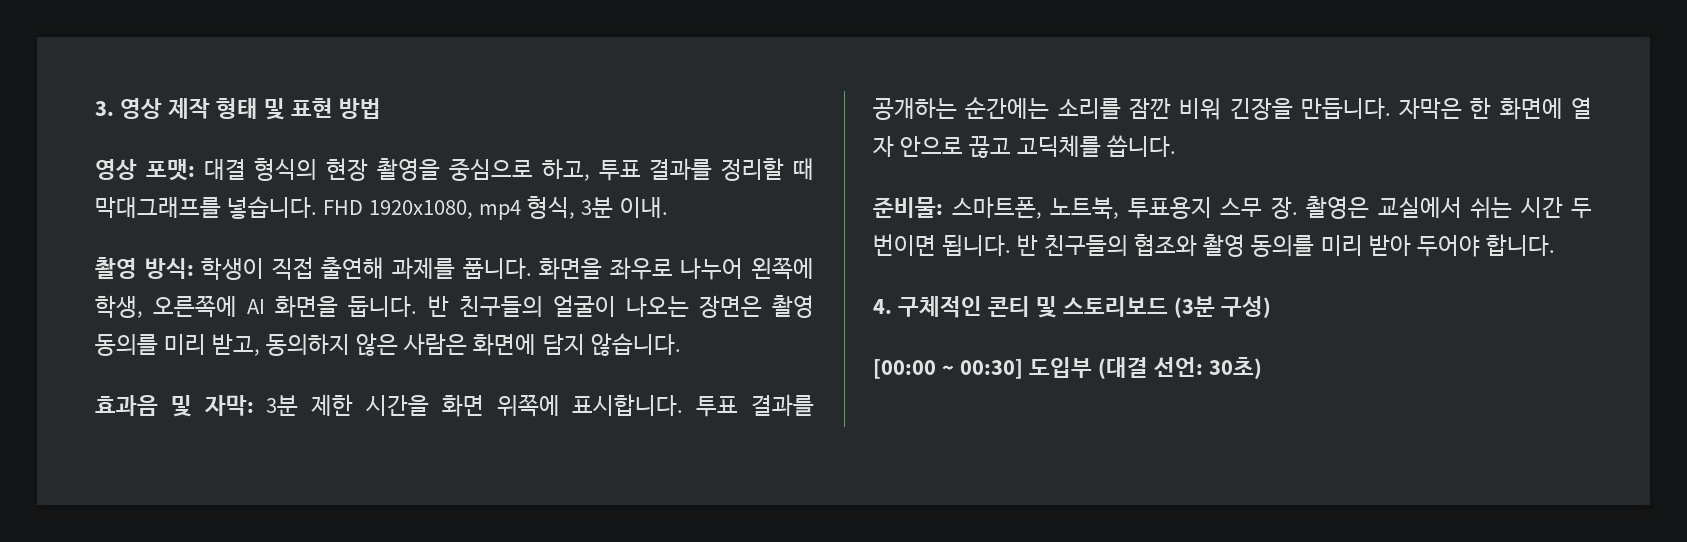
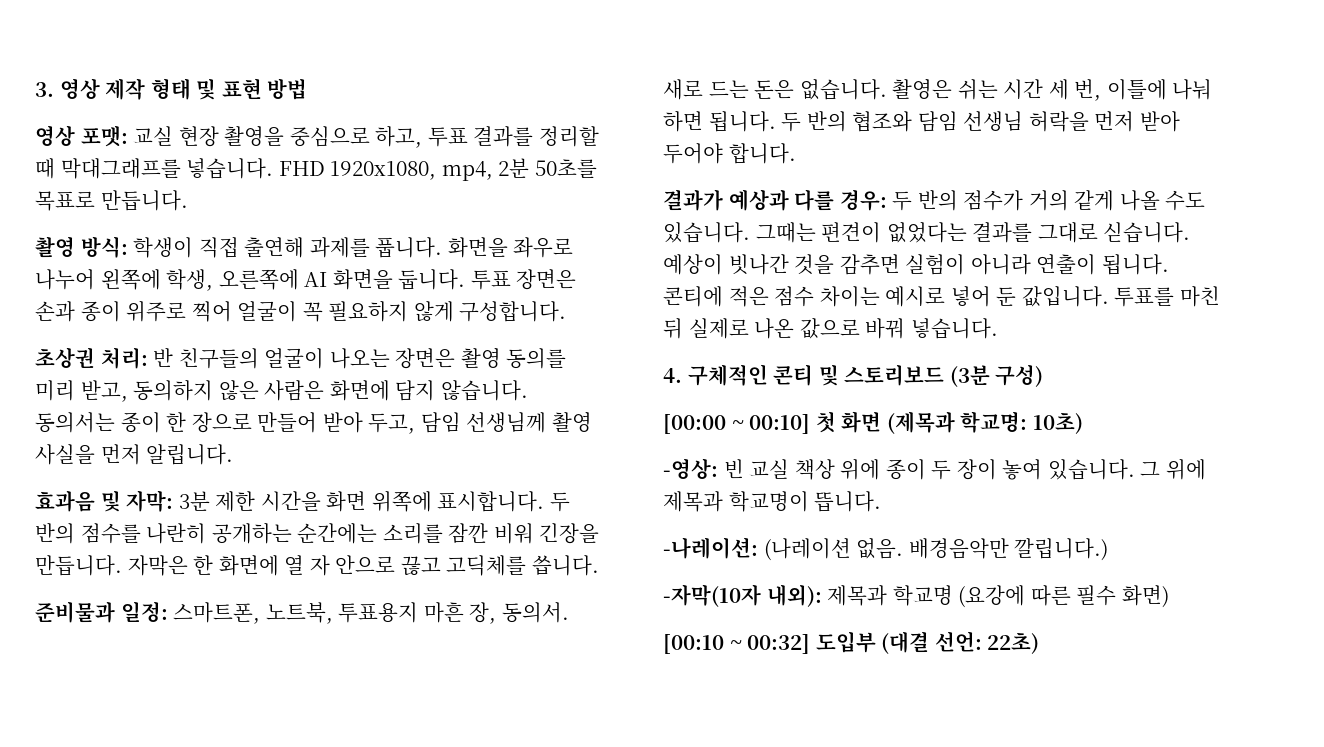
- 영상 포맷: 대결 형식의 현장 촬영을 중심으로 하고, 투표 결과를 정리할 때 막대그래프를 넣습니다.
+ 영상 포맷: 교실 현장 촬영을 중심으로 하고, 투표 결과를 정리할 때 막대그래프를 넣습니다.
- FHD 1920x1080, mp4 형식, 3분 이내.
+ FHD 1920x1080, mp4, 2분 50초를 목표로 만듭니다.
- 반 친구들의 얼굴이 나오는 장면은 촬영 동의를 미리 받고, 동의하지 않은 사람은 화면에 담지 않습니다.
+ 투표 장면은 손과 종이 위주로 찍어 얼굴이 꼭 필요하지 않게 구성합니다.
+ 초상권 처리: 반 친구들의 얼굴이 나오는 장면은 촬영 동의를 미리 받고, 동의하지 않은 사람은 화면에 담지 않습니다. 동의서는 종이 한 장으로 만들어 받아 두고, 담임 선생님께 촬영 사실을 먼저 알립니다.
- 투표 결과를 공개하는 순간에는 소리를 잠깐 비워 긴장을 만듭니다.
+ 두 반의 점수를 나란히 공개하는 순간에는 소리를 잠깐 비워 긴장을 만듭니다.
- 준비물: 스마트폰, 노트북, 투표용지 스무 장. 촬영은 교실에서 쉬는 시간 두 번이면 됩니다. 반 친구들의 협조와 촬영 동의를 미리 받아 두어야 합니다.
+ 준비물과 일정: 스마트폰, 노트북, 투표용지 마흔 장, 동의서. 새로 드는 돈은 없습니다. 촬영은 쉬는 시간 세 번, 이틀에 나눠 하면 됩니다. 두 반의 협조와 담임 선생님 허락을 먼저 받아 두어야 합니다.
+ 결과가 예상과 다를 경우: 두 반의 점수가 거의 같게 나올 수도 있습니다. 그때는 편견이 없었다는 결과를 그대로 싣습니다. 예상이 빗나간 것을 감추면 실험이 아니라 연출이 됩니다. 콘티에 적은 점수 차이는 예시로 넣어 둔 값입니다. 투표를 마친 뒤 실제로 나온 값으로 바꿔 넣습니다.
- [00:00 ~ 00:30] 도입부 (대결 선언: 30초)
+ [00:00 ~ 00:10] 첫 화면 (제목과 학교명: 10초)
+ -영상: 빈 교실 책상 위에 종이 두 장이 놓여 있습니다. 그 위에 제목과 학교명이 뜹니다.
+ -나레이션: (나레이션 없음. 배경음악만 깔립니다.)
+ -자막(10자 내외): 제목과 학교명 (요강에 따른 필수 화면)
+ [00:10 ~ 00:32] 도입부 (대결 선언: 22초)

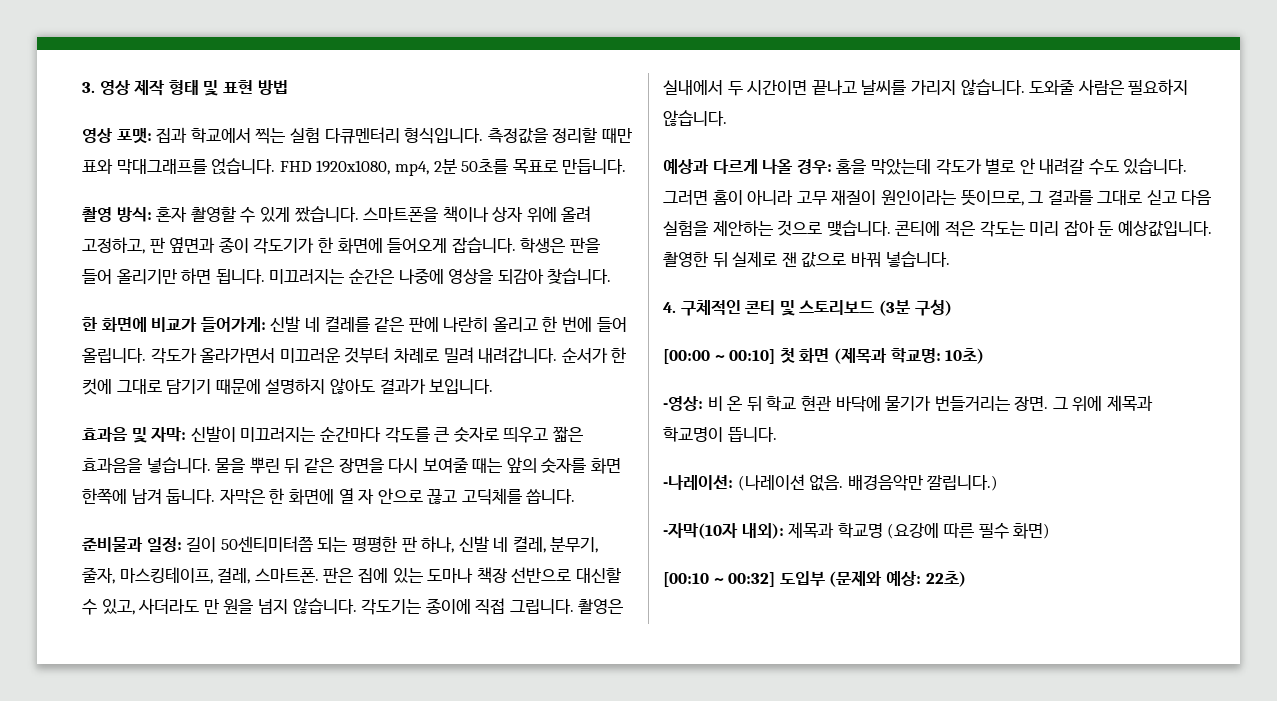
- 영상 포맷: 교실 현장 촬영을 중심으로 하고, 투표 결과를 정리할 때 막대그래프를 넣습니다.
+ 영상 포맷: 집과 학교에서 찍는 실험 다큐멘터리 형식입니다. 측정값을 정리할 때만 표와 막대그래프를 얹습니다.
- 촬영 방식: 학생이 직접 출연해 과제를 풉니다. 화면을 좌우로 나누어 왼쪽에 학생, 오른쪽에 AI 화면을 둡니다. 투표 장면은 손과 종이 위주로 찍어 얼굴이 꼭 필요하지 않게 구성합니다.
- 초상권 처리: 반 친구들의 얼굴이 나오는 장면은 촬영 동의를 미리 받고, 동의하지 않은 사람은 화면에 담지 않습니다. 동의서는 종이 한 장으로 만들어 받아 두고, 담임 선생님께 촬영 사실을 먼저 알립니다.
- 효과음 및 자막: 3분 제한 시간을 화면 위쪽에 표시합니다. 두 반의 점수를 나란히 공개하는 순간에는 소리를 잠깐 비워 긴장을 만듭니다.
+ 촬영 방식: 혼자 촬영할 수 있게 짰습니다. 스마트폰을 책이나 상자 위에 올려 고정하고, 판 옆면과 종이 각도기가 한 화면에 들어오게 잡습니다. 학생은 판을 들어 올리기만 하면 됩니다. 미끄러지는 순간은 나중에 영상을 되감아 찾습니다.
+ 한 화면에 비교가 들어가게: 신발 네 켤레를 같은 판에 나란히 올리고 한 번에 들어 올립니다. 각도가 올라가면서 미끄러운 것부터 차례로 밀려 내려갑니다. 순서가 한 컷에 그대로 담기기 때문에 설명하지 않아도 결과가 보입니다.
+ 효과음 및 자막: 신발이 미끄러지는 순간마다 각도를 큰 숫자로 띄우고 짧은 효과음을 넣습니다. 물을 뿌린 뒤 같은 장면을 다시 보여줄 때는 앞의 숫자를 화면 한쪽에 남겨 둡니다.
- 준비물과 일정: 스마트폰, 노트북, 투표용지 마흔 장, 동의서. 새로 드는 돈은 없습니다. 촬영은 쉬는 시간 세 번, 이틀에 나눠 하면 됩니다. 두 반의 협조와 담임 선생님 허락을 먼저 받아 두어야 합니다.
- 결과가 예상과 다를 경우: 두 반의 점수가 거의 같게 나올 수도 있습니다. 그때는 편견이 없었다는 결과를 그대로 싣습니다. 예상이 빗나간 것을 감추면 실험이 아니라 연출이 됩니다. 콘티에 적은 점수 차이는 예시로 넣어 둔 값입니다. 투표를 마친 뒤 실제로 나온 값으로 바꿔 넣습니다.
+ 준비물과 일정: 길이 50센티미터쯤 되는 평평한 판 하나, 신발 네 켤레, 분무기, 줄자, 마스킹테이프, 걸레, 스마트폰. 판은 집에 있는 도마나 책장 선반으로 대신할 수 있고, 사더라도 만 원을 넘지 않습니다. 각도기는 종이에 직접 그립니다. 촬영은 실내에서 두 시간이면 끝나고 날씨를 가리지 않습니다. 도와줄 사람은 필요하지 않습니다.
+ 예상과 다르게 나올 경우: 홈을 막았는데 각도가 별로 안 내려갈 수도 있습니다. 그러면 홈이 아니라 고무 재질이 원인이라는 뜻이므로, 그 결과를 그대로 싣고 다음 실험을 제안하는 것으로 맺습니다. 콘티에 적은 각도는 미리 잡아 둔 예상값입니다. 촬영한 뒤 실제로 잰 값으로 바꿔 넣습니다.
- -영상: 빈 교실 책상 위에 종이 두 장이 놓여 있습니다.
+ -영상: 비 온 뒤 학교 현관 바닥에 물기가 번들거리는 장면.
- [00:10 ~ 00:32] 도입부 (대결 선언: 22초)
+ [00:10 ~ 00:32] 도입부 (문제와 예상: 22초)

